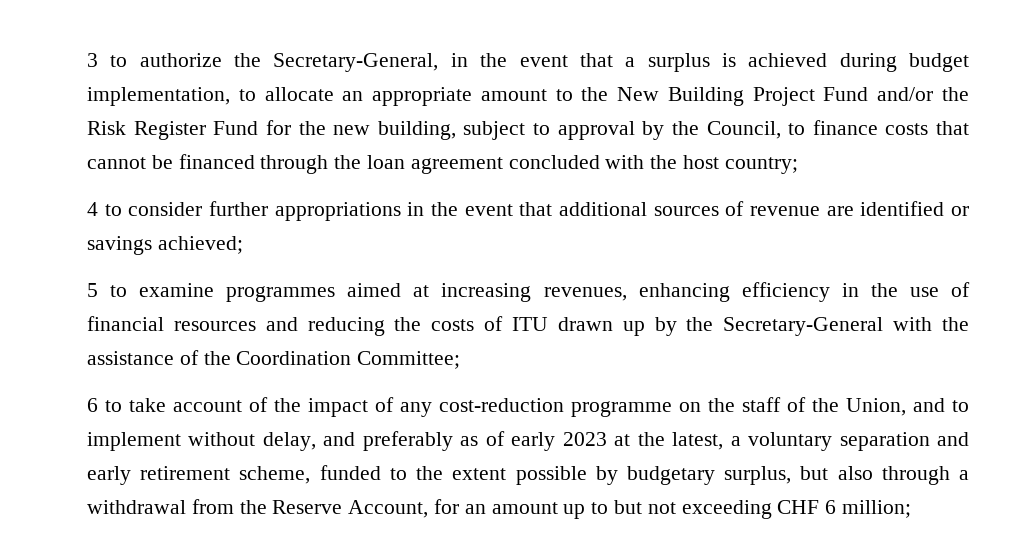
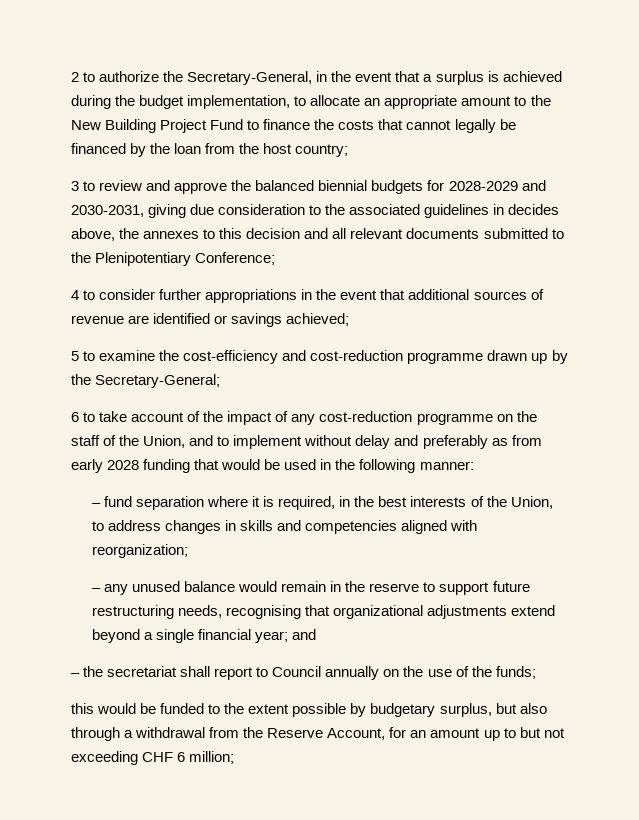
- 3 to authorize the Secretary-General, in the event that a surplus is achieved during budget implementation, to allocate an appropriate amount to the New Building Project Fund and/or the Risk Register Fund for the new building, subject to approval by the Council, to finance costs that cannot be financed through the loan agreement concluded with the host country;
+ 2 to authorize the Secretary-General, in the event that a surplus is achieved during the budget implementation, to allocate an appropriate amount to the New Building Project Fund to finance the costs that cannot legally be financed by the loan from the host country;
+ 3 to review and approve the balanced biennial budgets for 2028-2029 and 2030-2031, giving due consideration to the associated guidelines in decides above, the annexes to this decision and all relevant documents submitted to the Plenipotentiary Conference;
- 5 to examine programmes aimed at increasing revenues, enhancing efficiency in the use of financial resources and reducing the costs of ITU drawn up by the Secretary-General with the assistance of the Coordination Committee;
+ 5 to examine the cost-efficiency and cost-reduction programme drawn up by the Secretary-General;
- 6 to take account of the impact of any cost-reduction programme on the staff of the Union, and to implement without delay, and preferably as of early 2023 at the latest, a voluntary separation and early retirement scheme, funded to the extent possible by budgetary surplus, but also through a withdrawal from the Reserve Account, for an amount up to but not exceeding CHF 6 million;
+ 6 to take account of the impact of any cost-reduction programme on the staff of the Union, and to implement without delay and preferably as from early 2028 funding that would be used in the following manner:
+ – fund separation where it is required, in the best interests of the Union, to address changes in skills and competencies aligned with reorganization;
+ – any unused balance would remain in the reserve to support future restructuring needs, recognising that organizational adjustments extend beyond a single financial year; and
+ – the secretariat shall report to Council annually on the use of the funds;
+ this would be funded to the extent possible by budgetary surplus, but also through a withdrawal from the Reserve Account, for an amount up to but not exceeding CHF 6 million;

